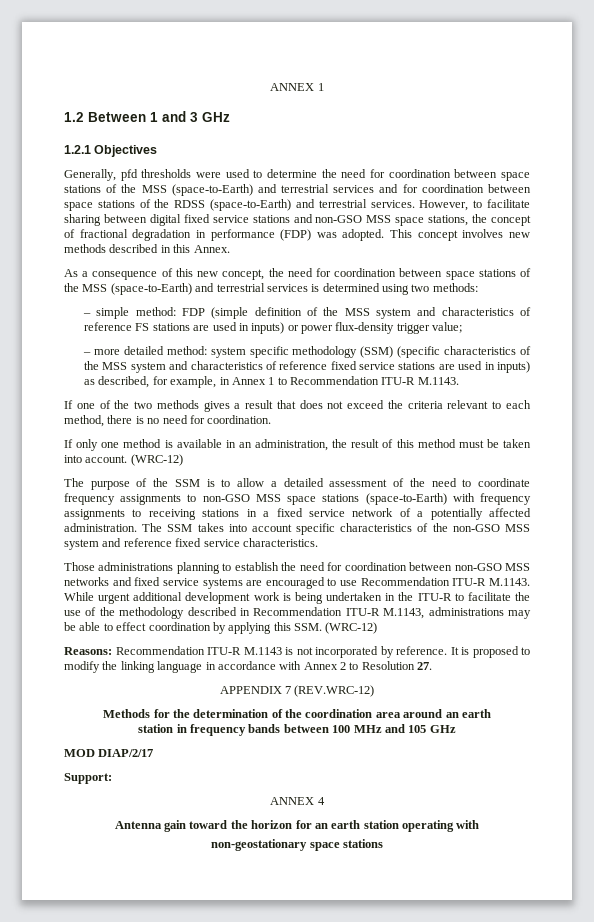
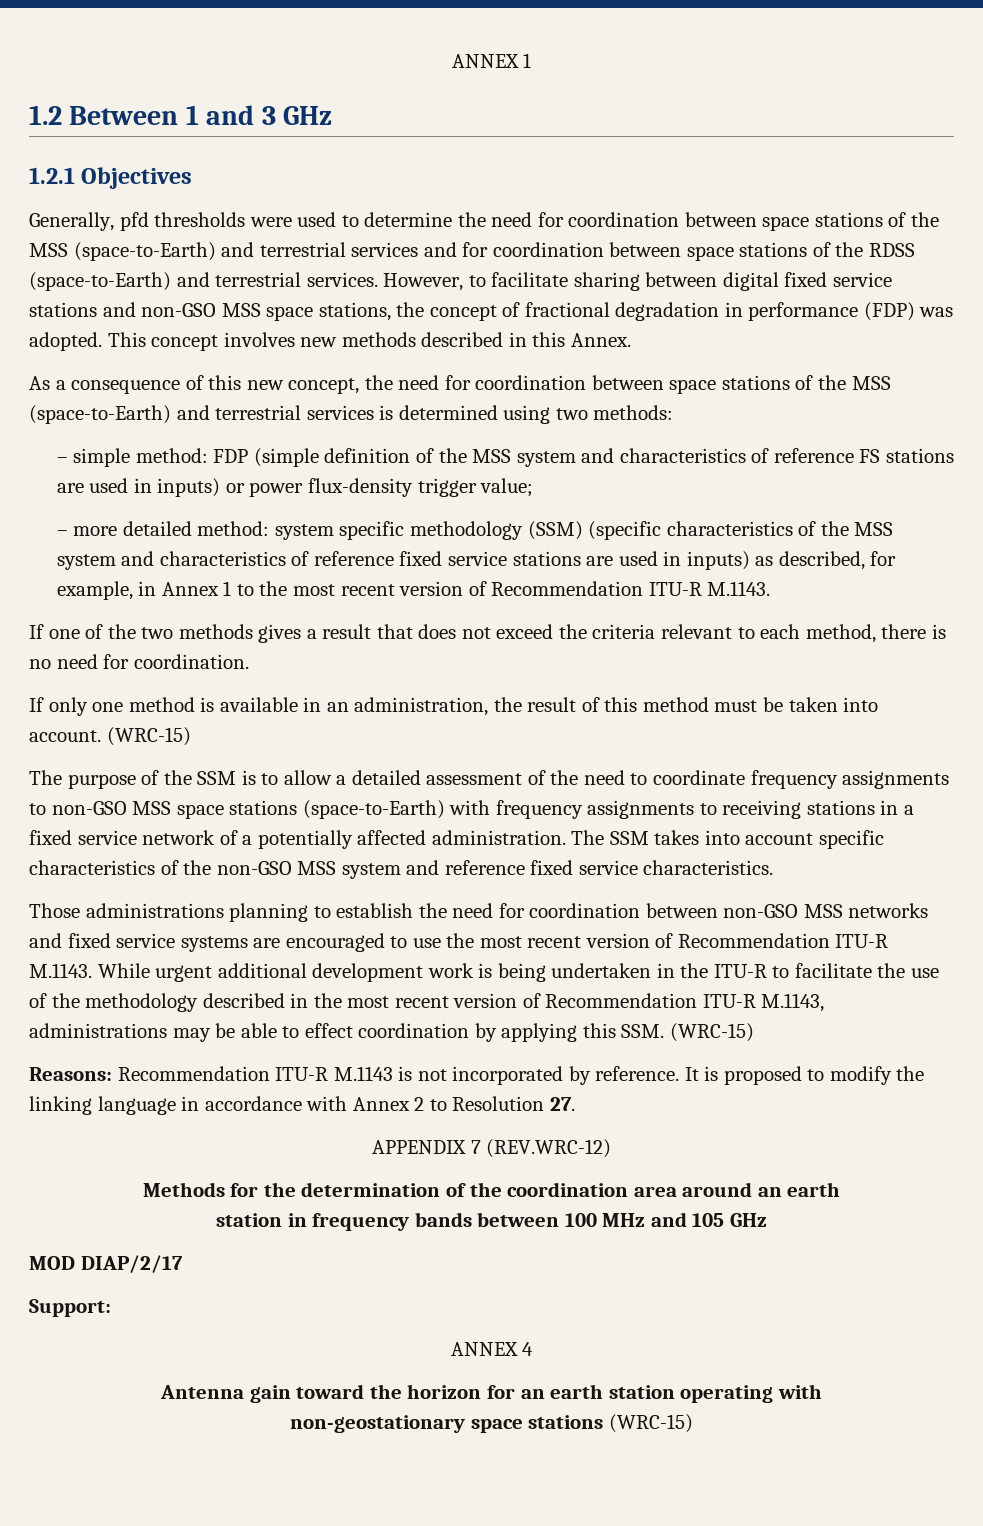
- – more detailed method: system specific methodology (SSM) (specific characteristics of the MSS system and characteristics of reference fixed service stations are used in inputs) as described, for example, in Annex 1 to Recommendation ITU-R M.1143.
+ – more detailed method: system specific methodology (SSM) (specific characteristics of the MSS system and characteristics of reference fixed service stations are used in inputs) as described, for example, in Annex 1 to the most recent version of Recommendation ITU-R M.1143.
- If only one method is available in an administration, the result of this method must be taken into account. (WRC-12)
+ If only one method is available in an administration, the result of this method must be taken into account. (WRC-15)
- Those administrations planning to establish the need for coordination between non-GSO MSS networks and fixed service systems are encouraged to use Recommendation ITU-R M.1143. While urgent additional development work is being undertaken in the ITU-R to facilitate the use of the methodology described in Recommendation ITU-R M.1143, administrations may be able to effect coordination by applying this SSM. (WRC-12)
+ Those administrations planning to establish the need for coordination between non-GSO MSS networks and fixed service systems are encouraged to use the most recent version of Recommendation ITU-R M.1143. While urgent additional development work is being undertaken in the ITU-R to facilitate the use of the methodology described in the most recent version of Recommendation ITU-R M.1143, administrations may be able to effect coordination by applying this SSM. (WRC-15)
- non-geostationary space stations
+ non-geostationary space stations (WRC-15)

